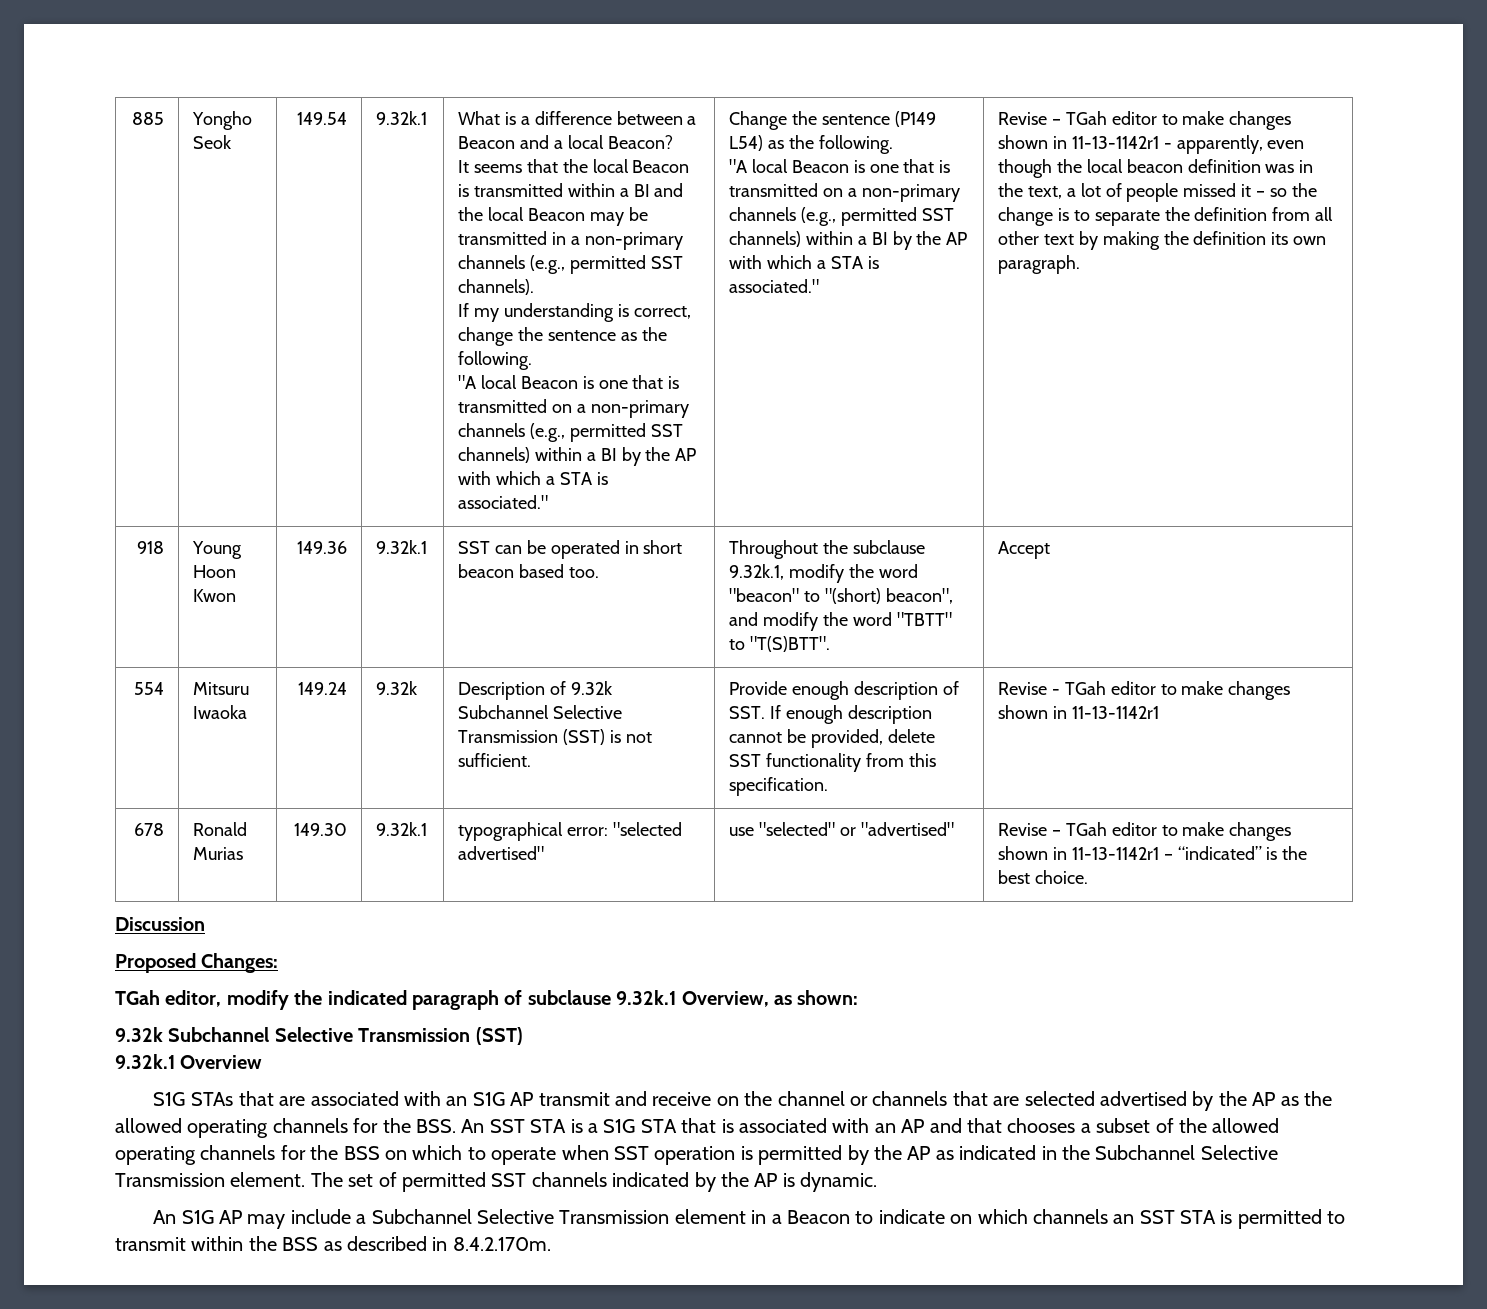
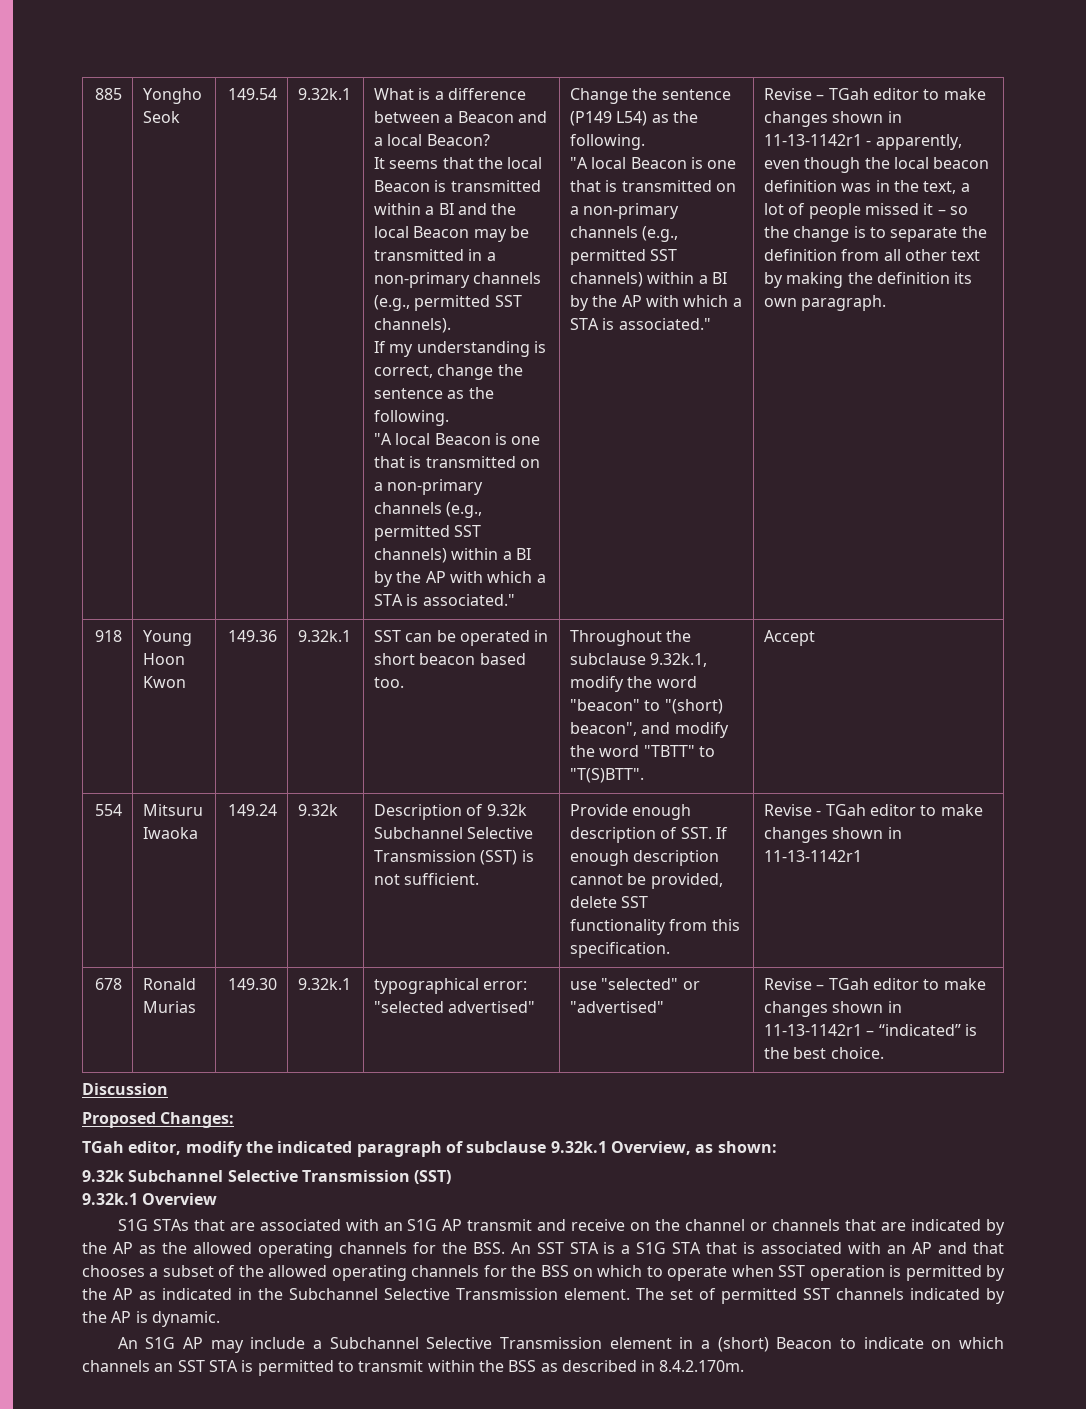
- S1G STAs that are associated with an S1G AP transmit and receive on the channel or channels that are selected advertised by the AP as the allowed operating channels for the BSS. An SST STA is a S1G STA that is associated with an AP and that chooses a subset of the allowed operating channels for the BSS on which to operate when SST operation is permitted by the AP as indicated in the Subchannel Selective Transmission element.
+ S1G STAs that are associated with an S1G AP transmit and receive on the channel or channels that are indicated by the AP as the allowed operating channels for the BSS. An SST STA is a S1G STA that is associated with an AP and that chooses a subset of the allowed operating channels for the BSS on which to operate when SST operation is permitted by the AP as indicated in the Subchannel Selective Transmission element.
- An S1G AP may include a Subchannel Selective Transmission element in a Beacon to indicate on which channels an SST STA is permitted to transmit within the BSS as described in 8.4.2.170m.
+ An S1G AP may include a Subchannel Selective Transmission element in a (short) Beacon to indicate on which channels an SST STA is permitted to transmit within the BSS as described in 8.4.2.170m.

